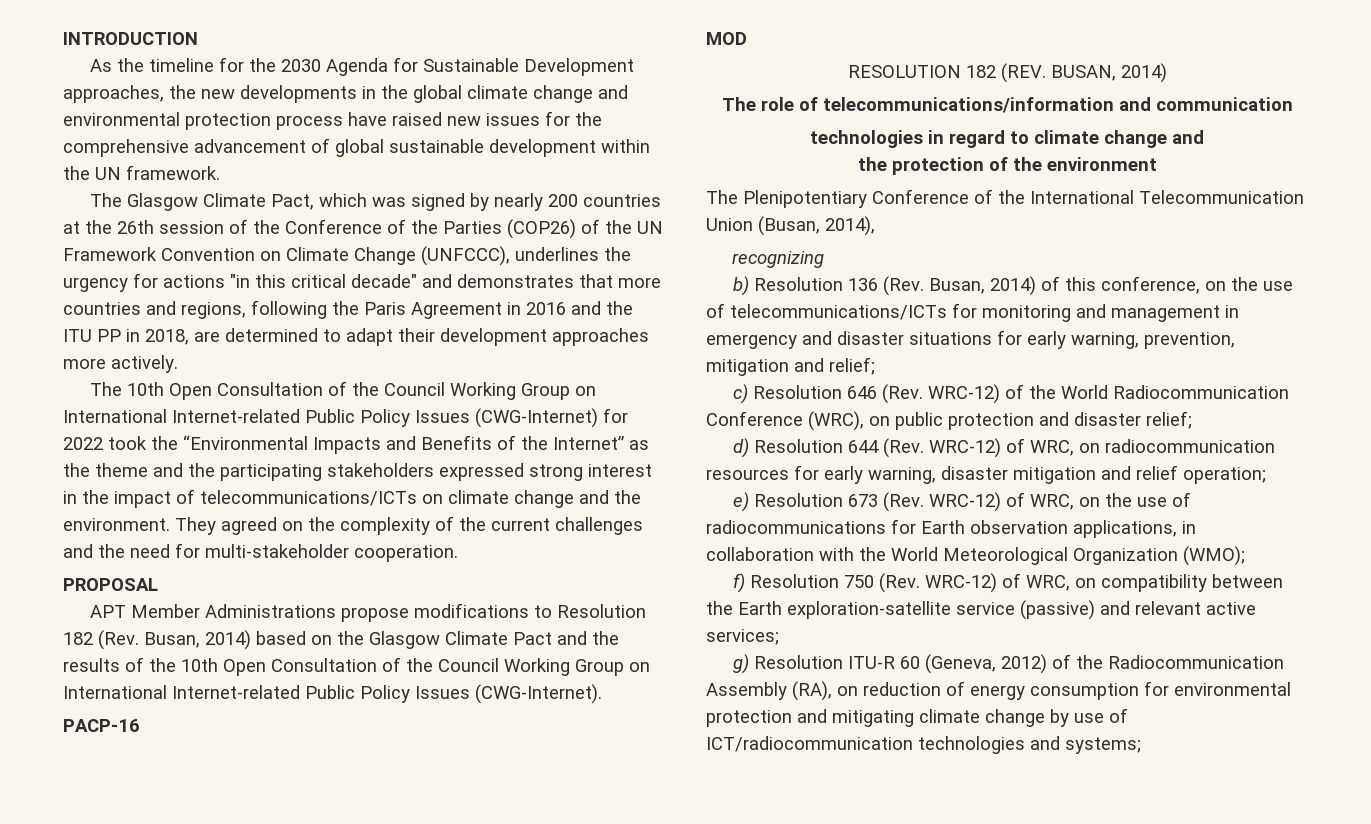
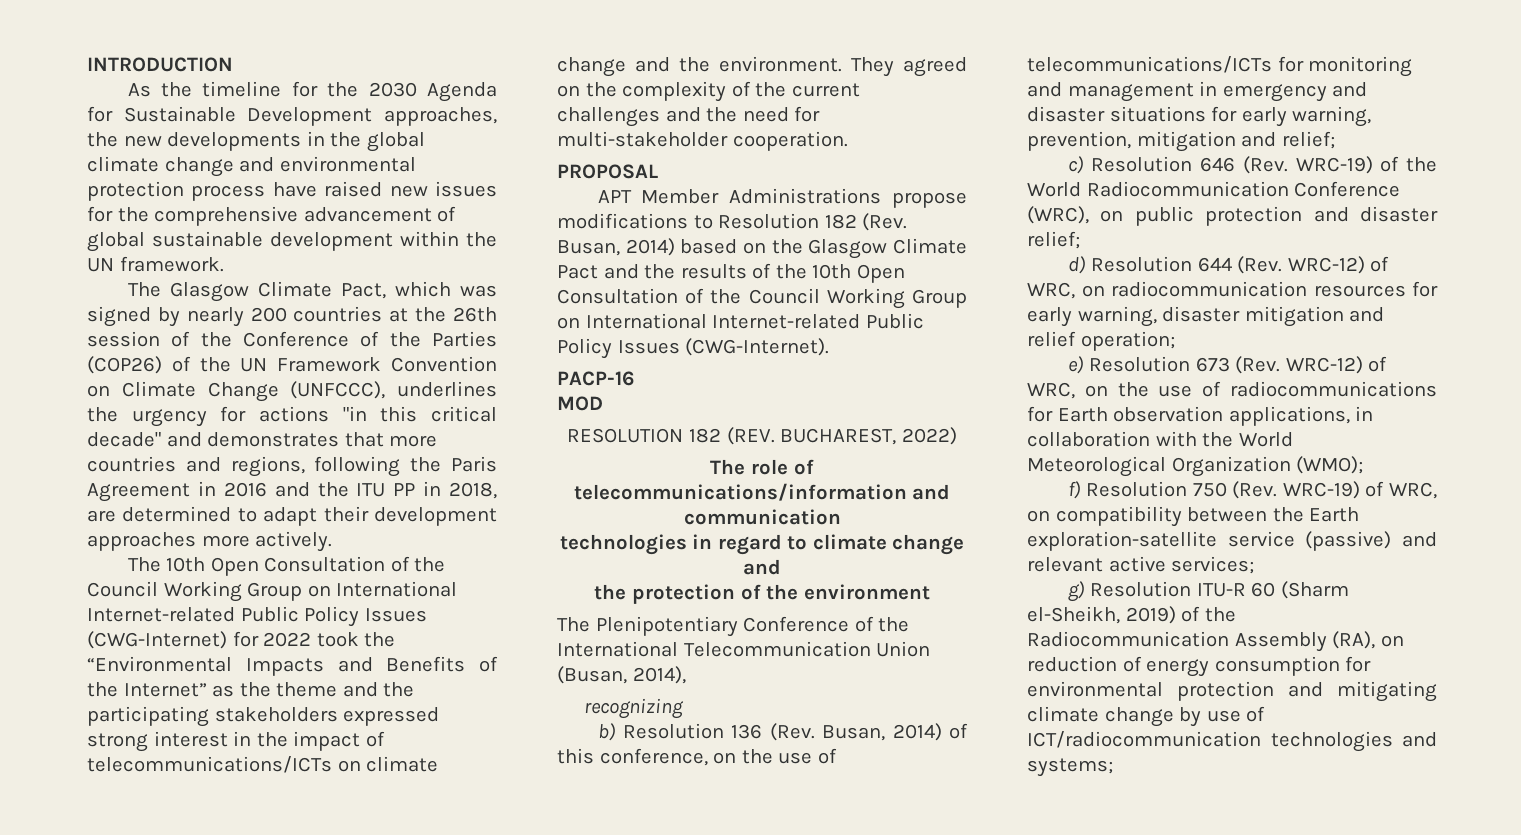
- RESOLUTION 182 (REV. BUSAN, 2014)
+ RESOLUTION 182 (REV. BUCHAREST, 2022)
- c) Resolution 646 (Rev. WRC-12) of the World Radiocommunication Conference (WRC), on public protection and disaster relief;
+ c) Resolution 646 (Rev. WRC-19) of the World Radiocommunication Conference (WRC), on public protection and disaster relief;
- f) Resolution 750 (Rev. WRC-12) of WRC, on compatibility between the Earth exploration-satellite service (passive) and relevant active services;
+ f) Resolution 750 (Rev. WRC-19) of WRC, on compatibility between the Earth exploration-satellite service (passive) and relevant active services;
- g) Resolution ITU-R 60 (Geneva, 2012) of the Radiocommunication Assembly (RA), on reduction of energy consumption for environmental protection and mitigating climate change by use of ICT/radiocommunication technologies and systems;
+ g) Resolution ITU-R 60 (Sharm el-Sheikh, 2019) of the Radiocommunication Assembly (RA), on reduction of energy consumption for environmental protection and mitigating climate change by use of ICT/radiocommunication technologies and systems;

